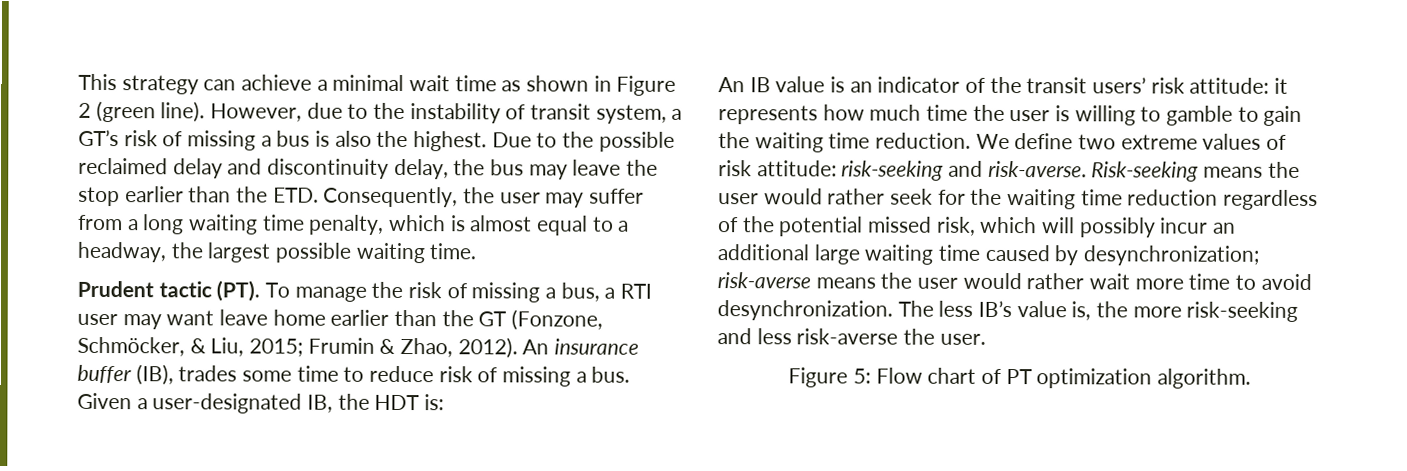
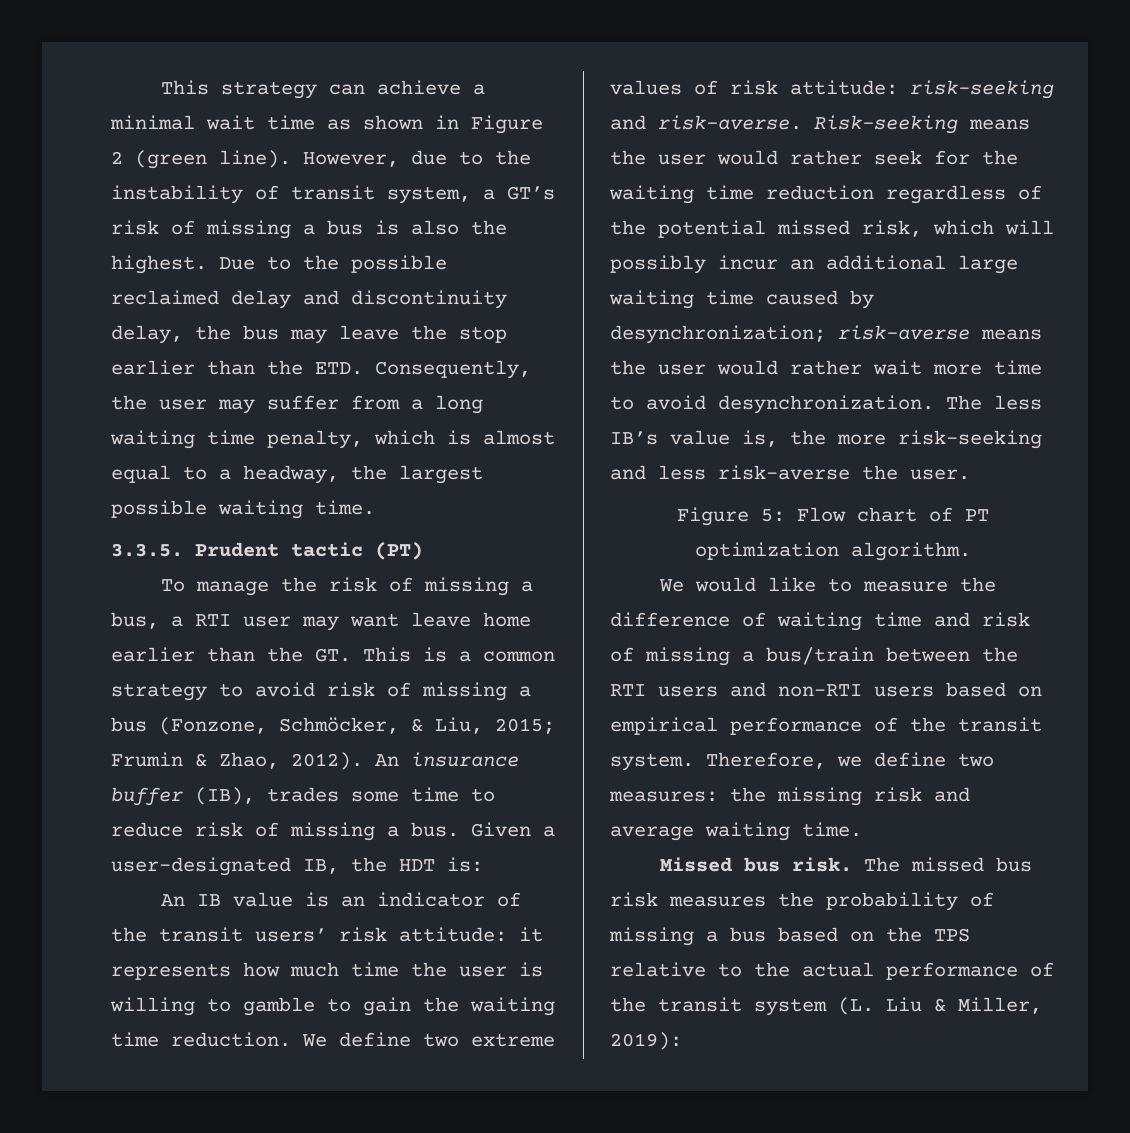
- Prudent tactic (PT). To manage the risk of missing a bus, a RTI user may want leave home earlier than the GT (Fonzone, Schmöcker, & Liu, 2015; Frumin & Zhao, 2012).
+ 3.3.5. Prudent tactic (PT)
+ To manage the risk of missing a bus, a RTI user may want leave home earlier than the GT. This is a common strategy to avoid risk of missing a bus (Fonzone, Schmöcker, & Liu, 2015; Frumin & Zhao, 2012).
+ We would like to measure the difference of waiting time and risk of missing a bus/train between the RTI users and non-RTI users based on empirical performance of the transit system. Therefore, we define two measures: the missing risk and average waiting time.
+ Missed bus risk. The missed bus risk measures the probability of missing a bus based on the TPS relative to the actual performance of the transit system (L. Liu & Miller, 2019):

